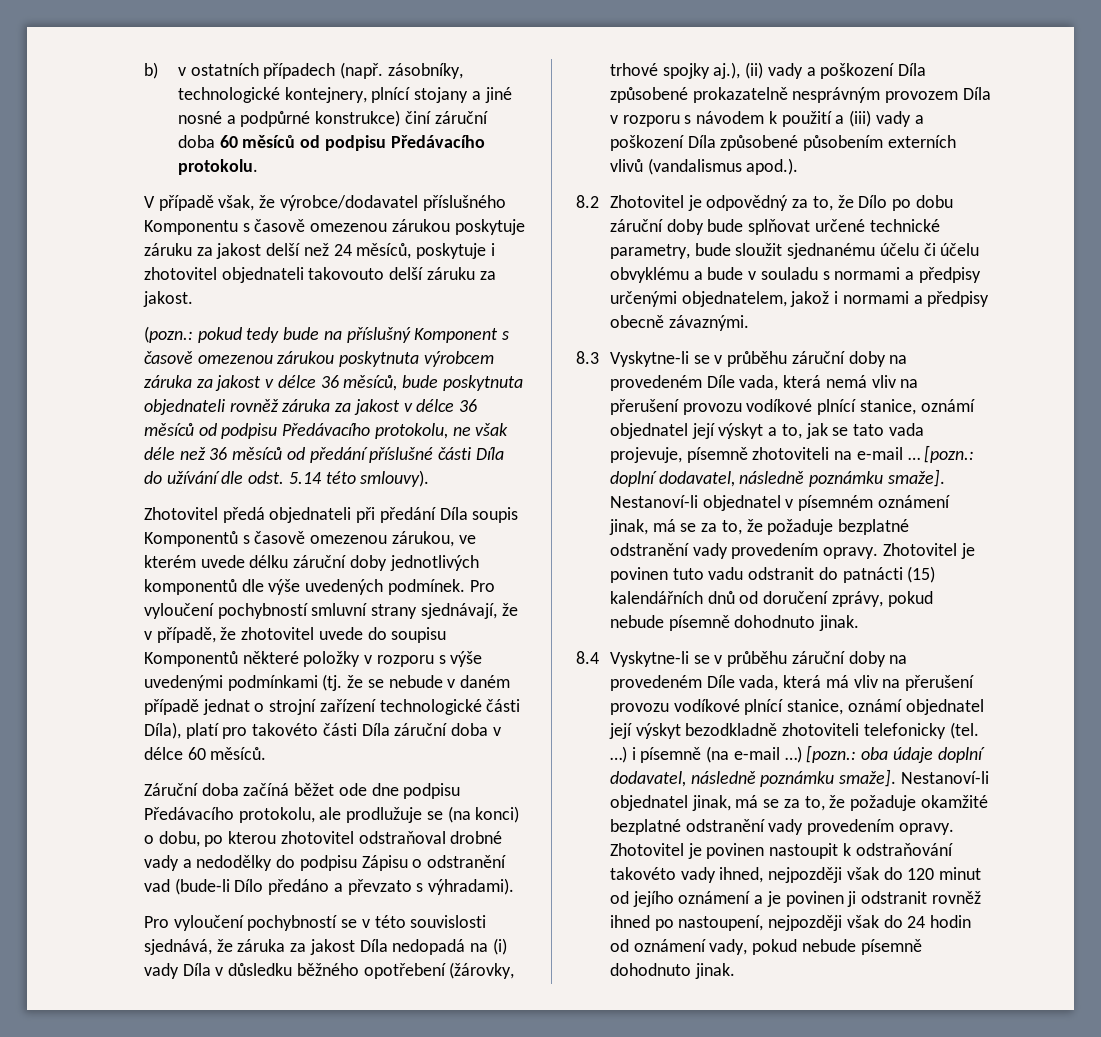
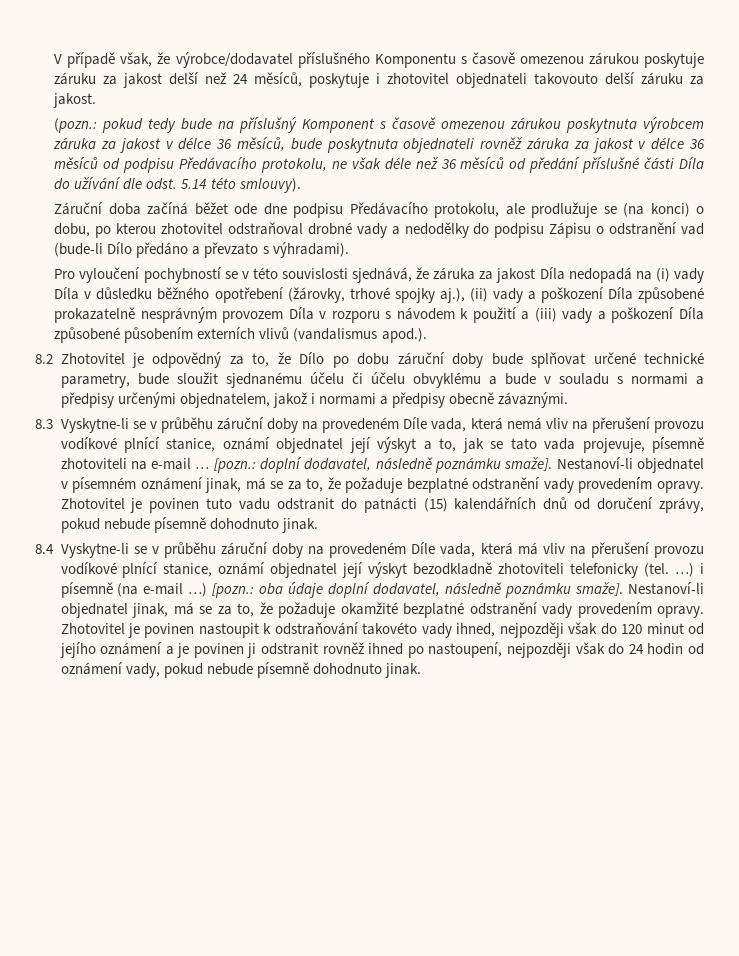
- b) v ostatních případech (např. zásobníky, technologické kontejnery, plnící stojany a jiné nosné a podpůrné konstrukce) činí záruční doba 60 měsíců od podpisu Předávacího protokolu.
- Zhotovitel předá objednateli při předání Díla soupis Komponentů s časově omezenou zárukou, ve kterém uvede délku záruční doby jednotlivých komponentů dle výše uvedených podmínek. Pro vyloučení pochybností smluvní strany sjednávají, že v případě, že zhotovitel uvede do soupisu Komponentů některé položky v rozporu s výše uvedenými podmínkami (tj. že se nebude v daném případě jednat o strojní zařízení technologické části Díla), platí pro takovéto části Díla záruční doba v délce 60 měsíců.

